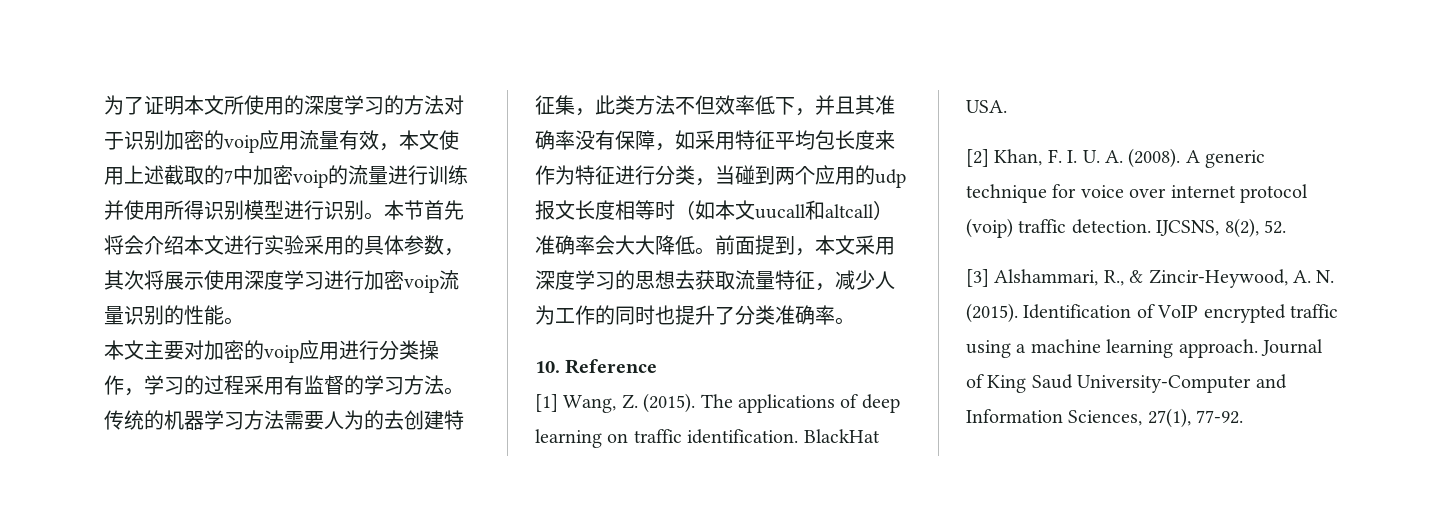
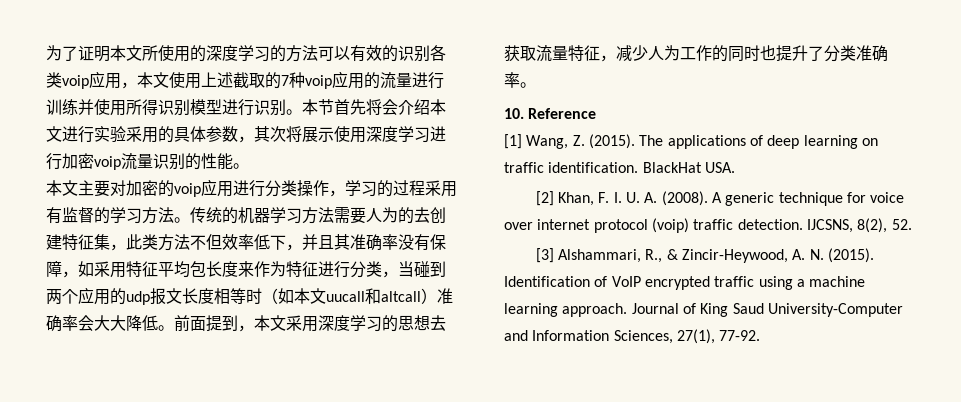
- 为了证明本文所使用的深度学习的方法对于识别加密的voip应用流量有效，本文使用上述截取的7中加密voip的流量进行训练并使用所得识别模型进行识别。
+ 为了证明本文所使用的深度学习的方法可以有效的识别各类voip应用，本文使用上述截取的7种voip应用的流量进行训练并使用所得识别模型进行识别。

